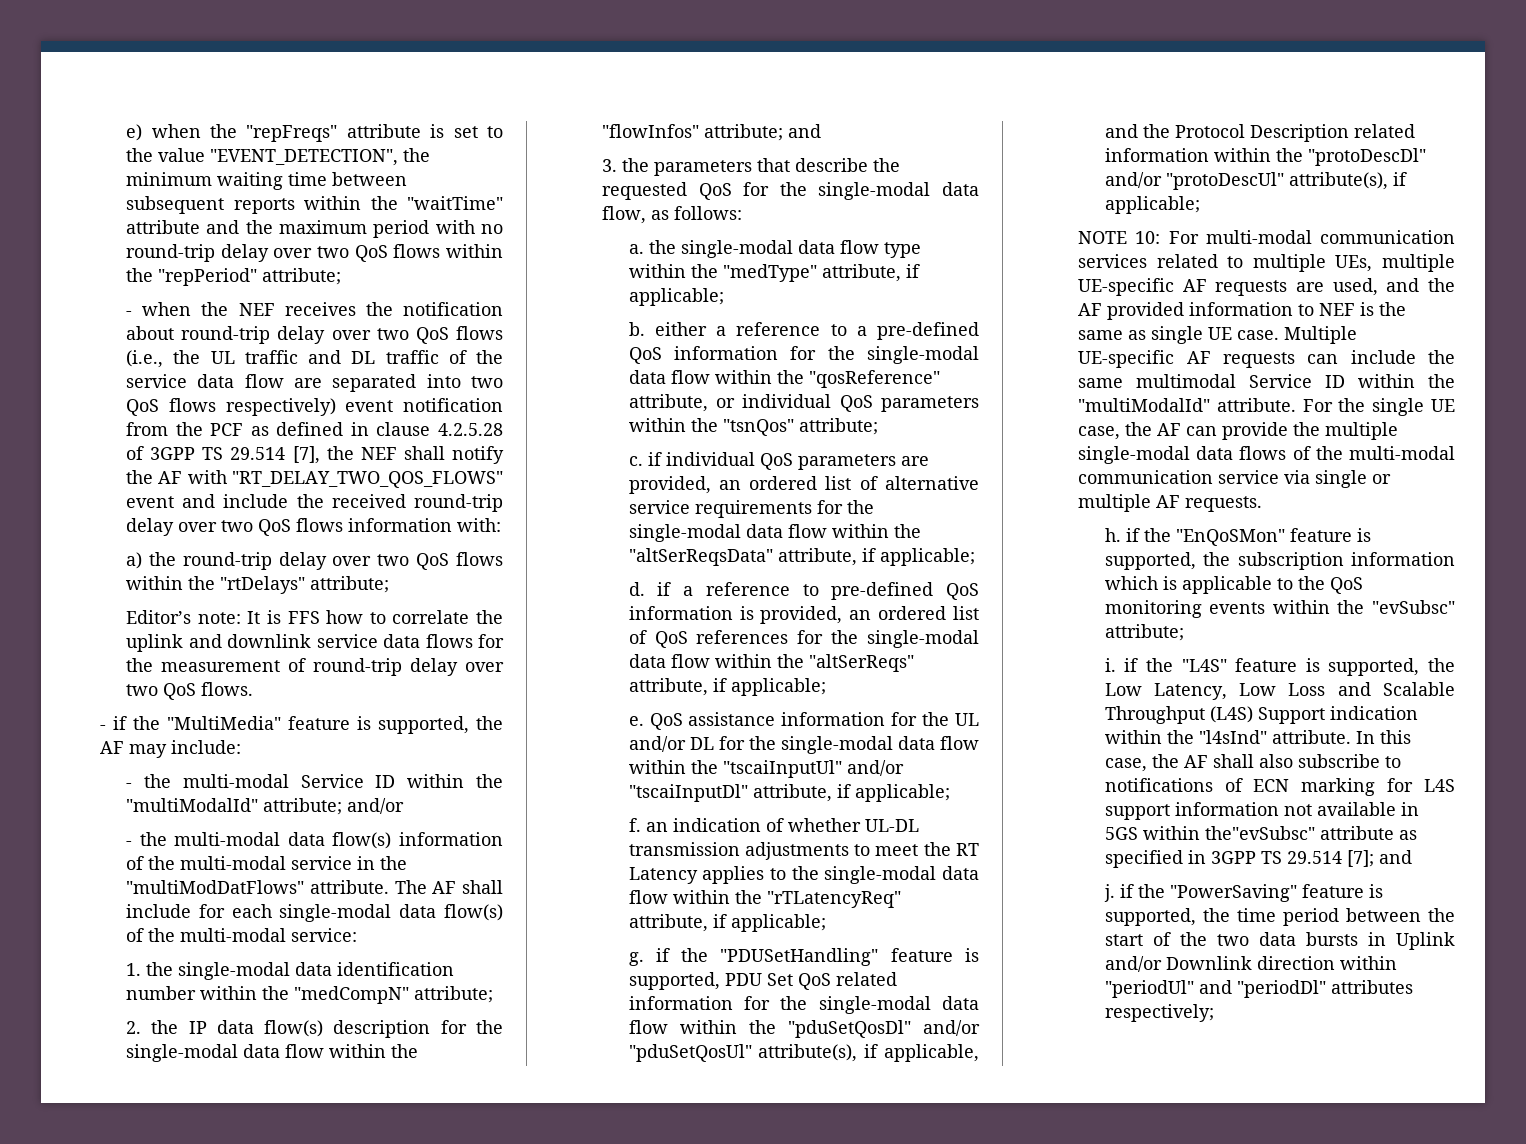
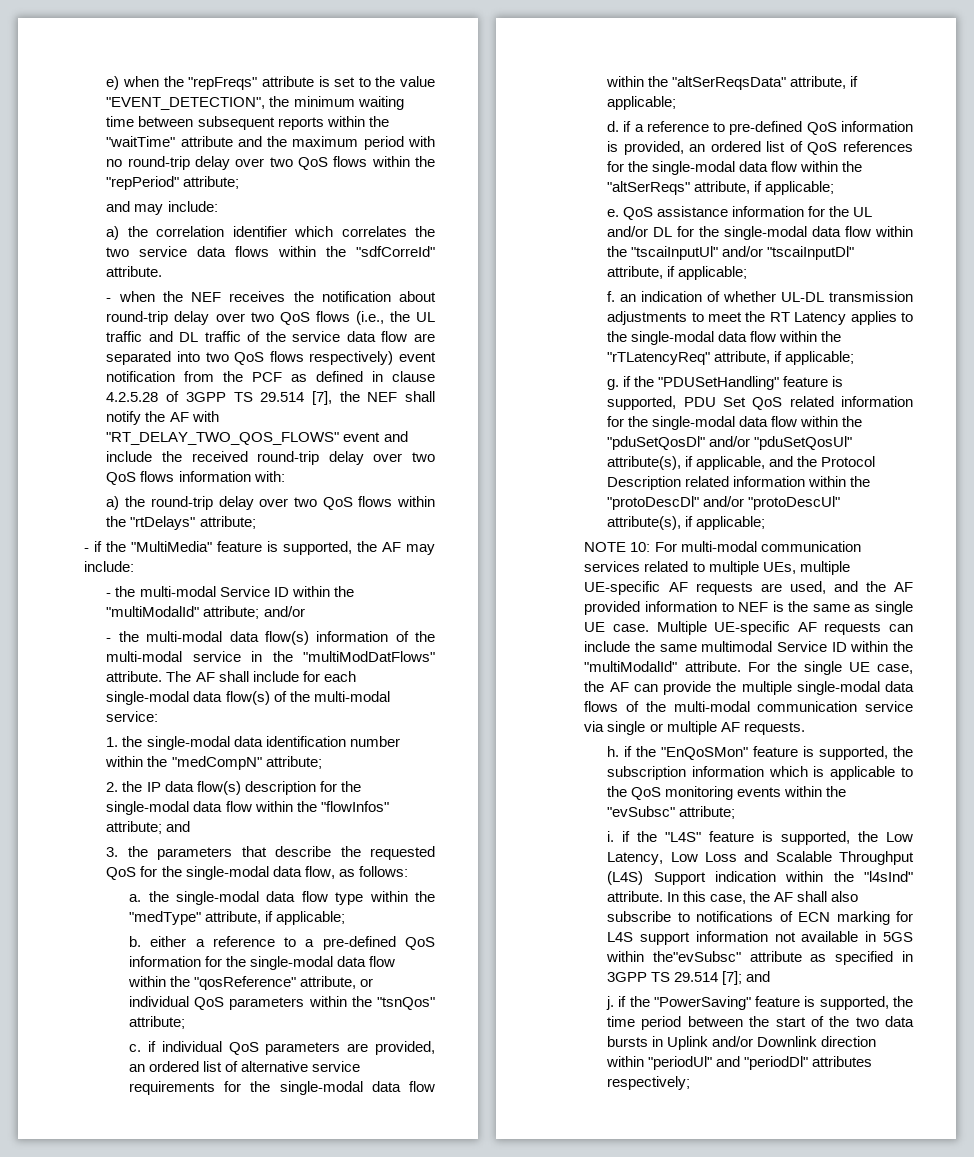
+ and may include:
+ a) the correlation identifier which correlates the two service data flows within the "sdfCorreId" attribute.
- Editor’s note: It is FFS how to correlate the uplink and downlink service data flows for the measurement of round-trip delay over two QoS flows.

